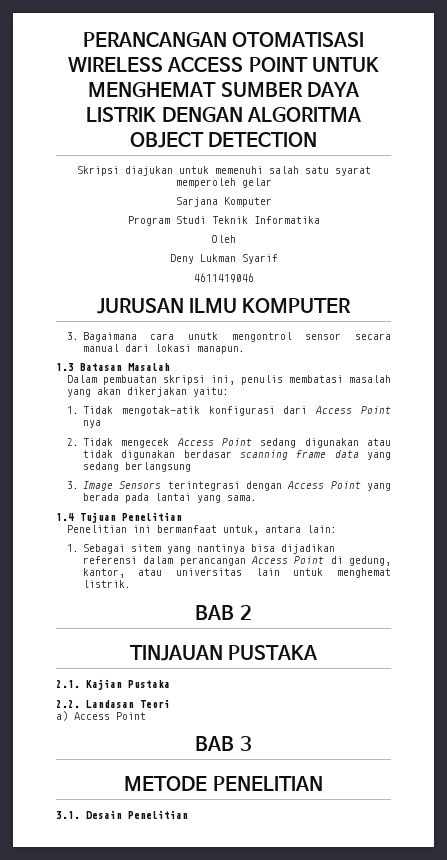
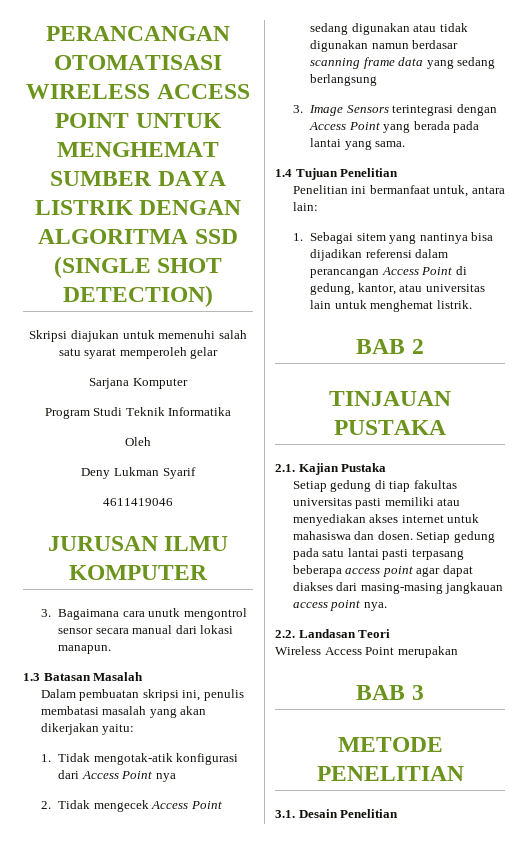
- PERANCANGAN OTOMATISASI WIRELESS ACCESS POINT UNTUK MENGHEMAT SUMBER DAYA LISTRIK DENGAN ALGORITMA OBJECT DETECTION
+ PERANCANGAN OTOMATISASI WIRELESS ACCESS POINT UNTUK MENGHEMAT SUMBER DAYA LISTRIK DENGAN ALGORITMA SSD (SINGLE SHOT DETECTION)
- 2. Tidak mengecek Access Point sedang digunakan atau tidak digunakan berdasar scanning frame data yang sedang berlangsung
+ 2. Tidak mengecek Access Point sedang digunakan atau tidak digunakan namun berdasar scanning frame data yang sedang berlangsung
+ Setiap gedung di tiap fakultas universitas pasti memiliki atau menyediakan akses internet untuk mahasiswa dan dosen. Setiap gedung pada satu lantai pasti terpasang beberapa access point agar dapat diakses dari masing-masing jangkauan access point nya.
- a) Access Point
+ Wireless Access Point merupakan

